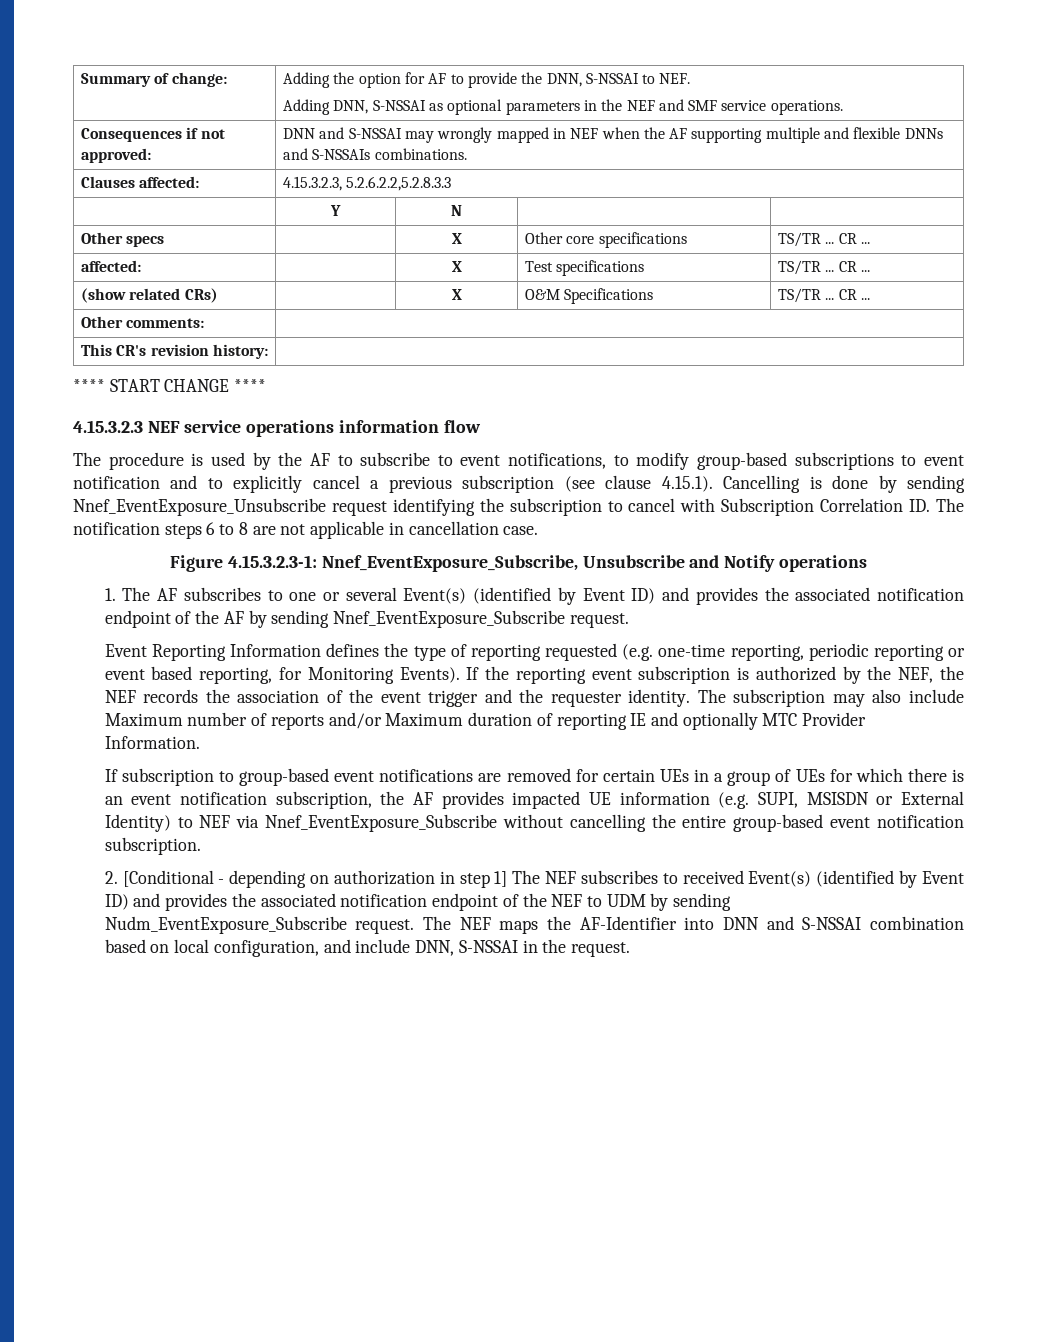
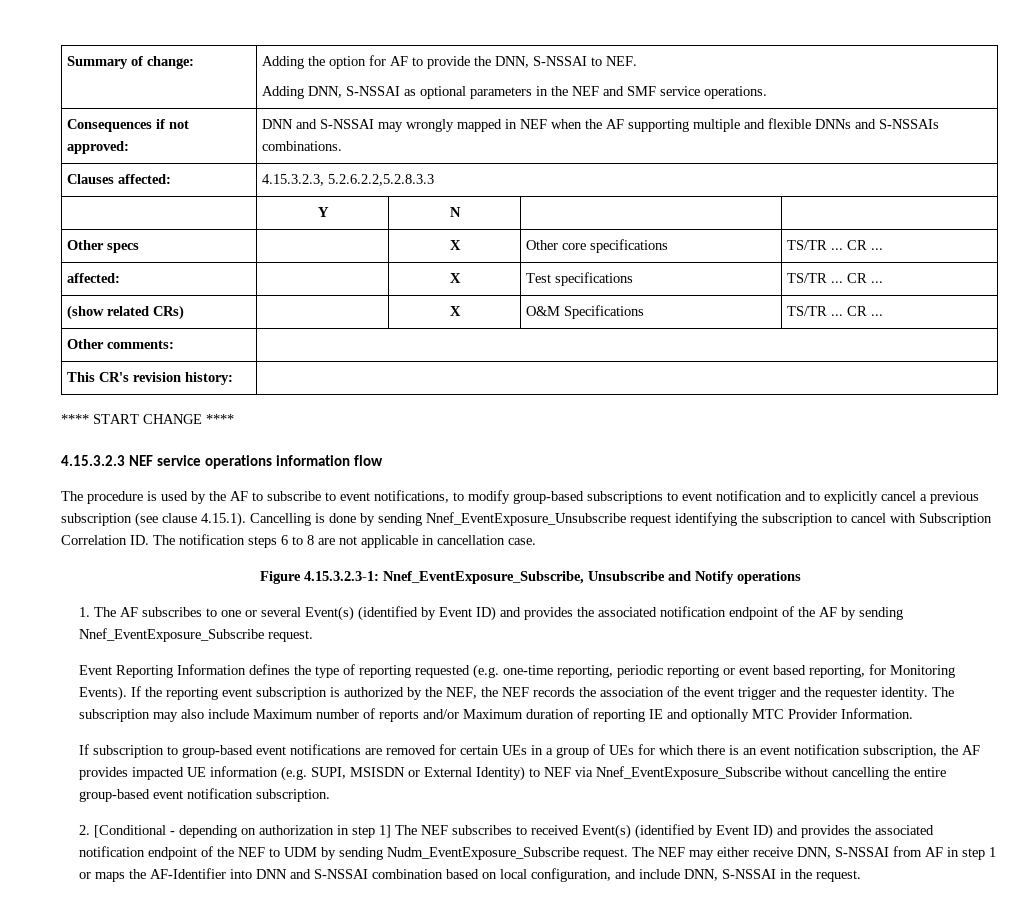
- The NEF maps the AF-Identifier into DNN and S-NSSAI combination based on local configuration, and include DNN, S-NSSAI in the request.
+ The NEF may either receive DNN, S-NSSAI from AF in step 1 or maps the AF-Identifier into DNN and S-NSSAI combination based on local configuration, and include DNN, S-NSSAI in the request.

